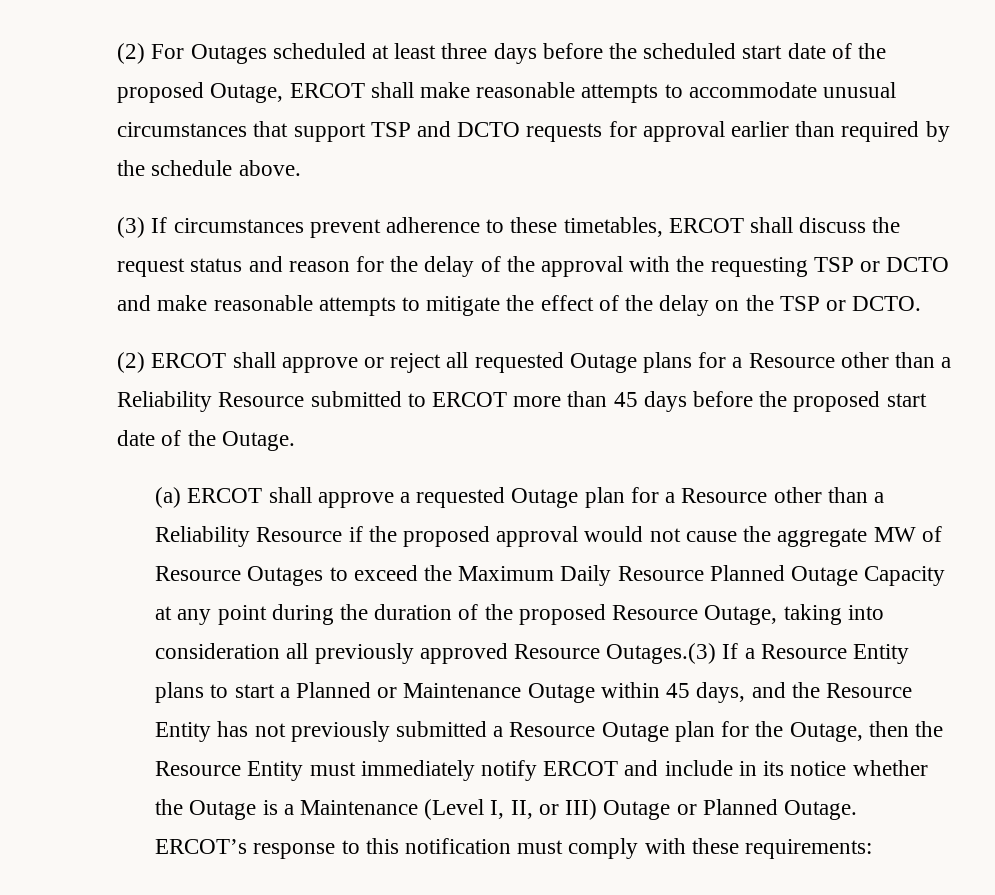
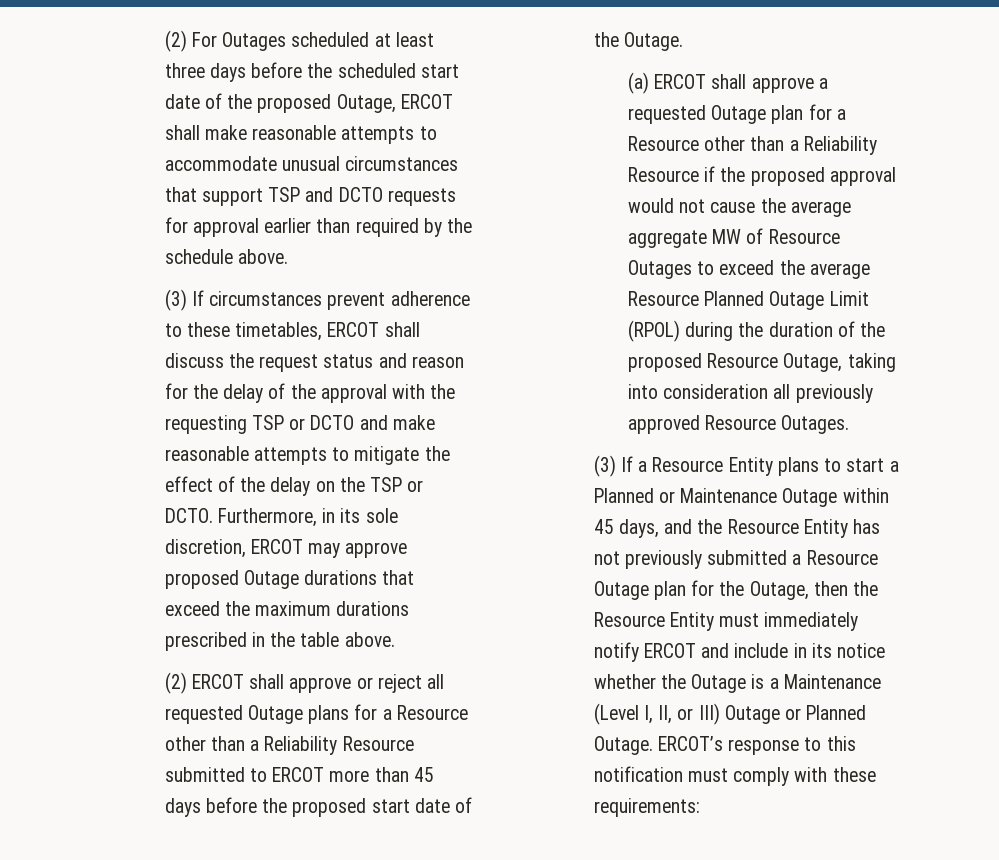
+ Furthermore, in its sole discretion, ERCOT may approve proposed Outage durations that exceed the maximum durations prescribed in the table above.
- (a) ERCOT shall approve a requested Outage plan for a Resource other than a Reliability Resource if the proposed approval would not cause the aggregate MW of Resource Outages to exceed the Maximum Daily Resource Planned Outage Capacity at any point during the duration of the proposed Resource Outage, taking into consideration all previously approved Resource Outages.(3) If a Resource Entity plans to start a Planned or Maintenance Outage within 45 days, and the Resource Entity has not previously submitted a Resource Outage plan for the Outage, then the Resource Entity must immediately notify ERCOT and include in its notice whether the Outage is a Maintenance (Level I, II, or III) Outage or Planned Outage.
+ (a) ERCOT shall approve a requested Outage plan for a Resource other than a Reliability Resource if the proposed approval would not cause the average aggregate MW of Resource Outages to exceed the average Resource Planned Outage Limit (RPOL) during the duration of the proposed Resource Outage, taking into consideration all previously approved Resource Outages.
+ (3) If a Resource Entity plans to start a Planned or Maintenance Outage within 45 days, and the Resource Entity has not previously submitted a Resource Outage plan for the Outage, then the Resource Entity must immediately notify ERCOT and include in its notice whether the Outage is a Maintenance (Level I, II, or III) Outage or Planned Outage.

